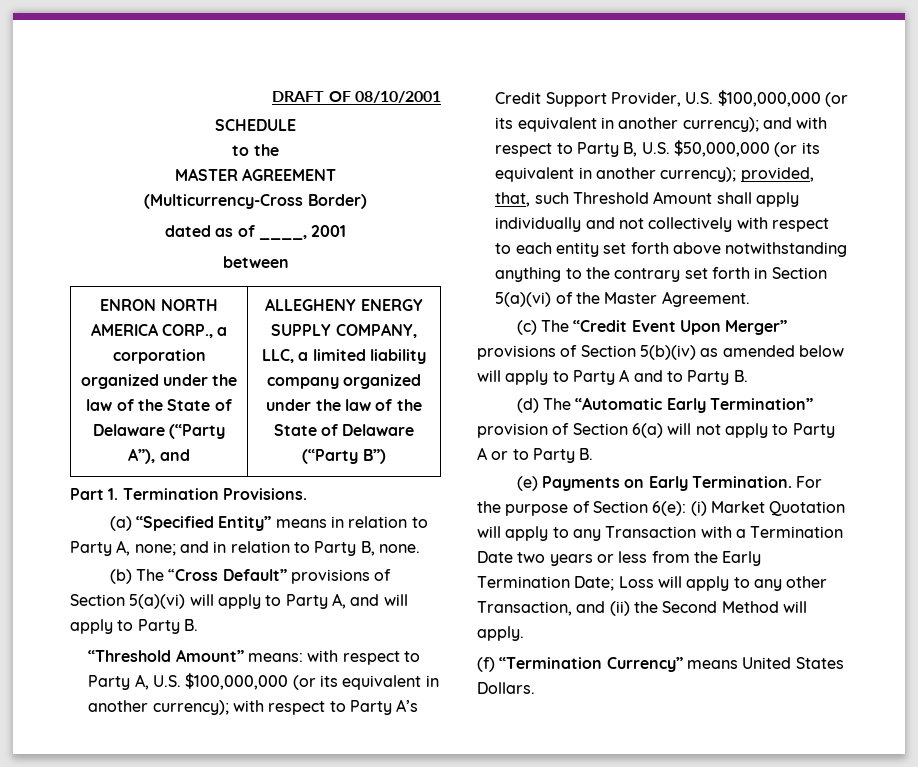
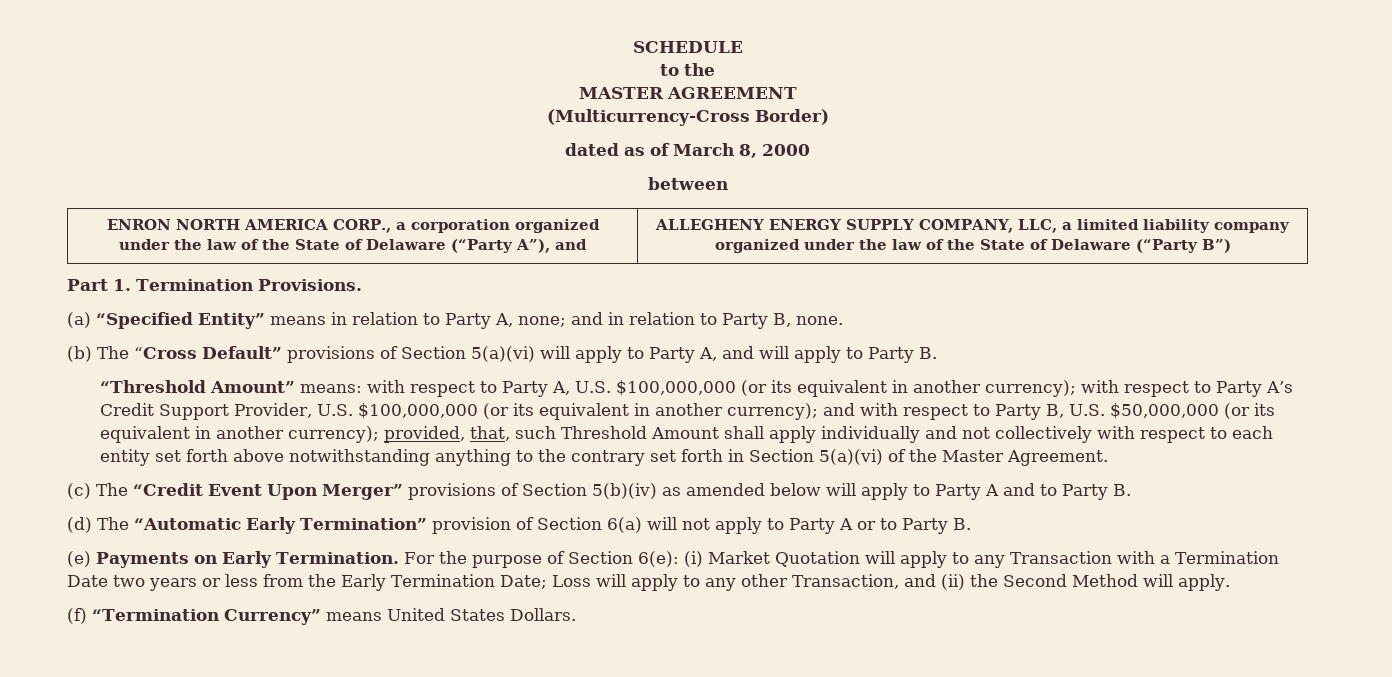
- DRAFT OF 08/10/2001
- dated as of ____, 2001
+ dated as of March 8, 2000

